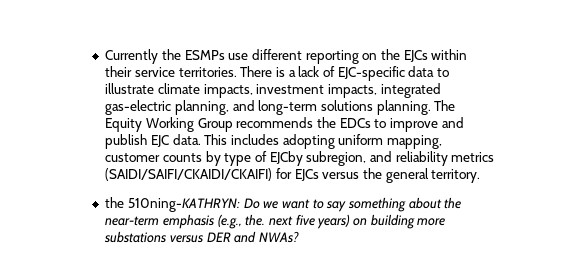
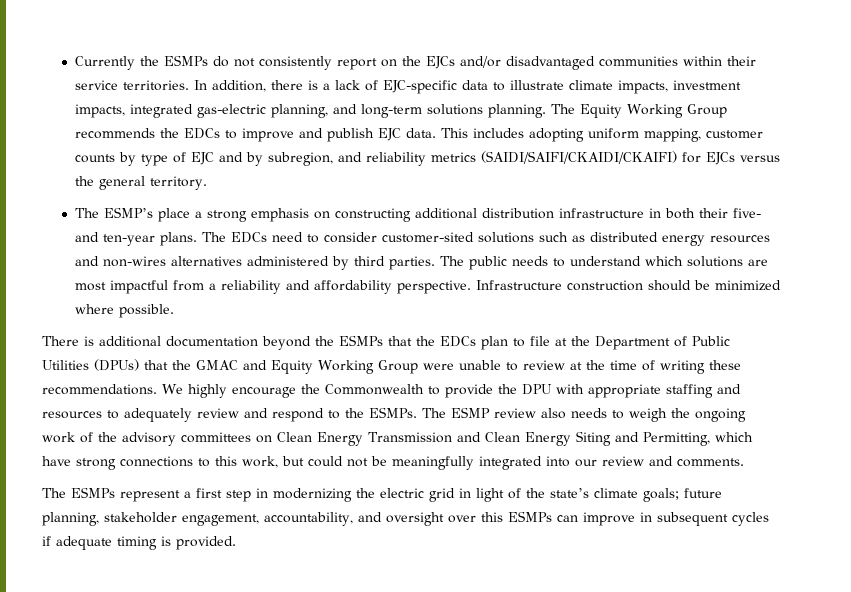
- Currently the ESMPs use different reporting on the EJCs within their service territories.
+ Currently the ESMPs do not consistently report on the EJCs and/or disadvantaged communities within their service territories.
- There is a lack of EJC-specific data to illustrate climate impacts, investment impacts, integrated gas-electric planning, and long-term solutions planning.
+ In addition, there is a lack of EJC-specific data to illustrate climate impacts, investment impacts, integrated gas-electric planning, and long-term solutions planning.
- This includes adopting uniform mapping, customer counts by type of EJCby subregion, and reliability metrics (SAIDI/SAIFI/CKAIDI/CKAIFI) for EJCs versus the general territory.
+ This includes adopting uniform mapping, customer counts by type of EJC and by subregion, and reliability metrics (SAIDI/SAIFI/CKAIDI/CKAIFI) for EJCs versus the general territory.
- the 510ning-KATHRYN: Do we want to say something about the near-term emphasis (e.g., the. next five years) on building more substations versus DER and NWAs?
+ The ESMP’s place a strong emphasis on constructing additional distribution infrastructure in both their five- and ten-year plans. The EDCs need to consider customer-sited solutions such as distributed energy resources and non-wires alternatives administered by third parties. The public needs to understand which solutions are most impactful from a reliability and affordability perspective. Infrastructure construction should be minimized where possible.
+ There is additional documentation beyond the ESMPs that the EDCs plan to file at the Department of Public Utilities (DPUs) that the GMAC and Equity Working Group were unable to review at the time of writing these recommendations. We highly encourage the Commonwealth to provide the DPU with appropriate staffing and resources to adequately review and respond to the ESMPs. The ESMP review also needs to weigh the ongoing work of the advisory committees on Clean Energy Transmission and Clean Energy Siting and Permitting, which have strong connections to this work, but could not be meaningfully integrated into our review and comments.
+ The ESMPs represent a first step in modernizing the electric grid in light of the state’s climate goals; future planning, stakeholder engagement, accountability, and oversight over this ESMPs can improve in subsequent cycles if adequate timing is provided.

